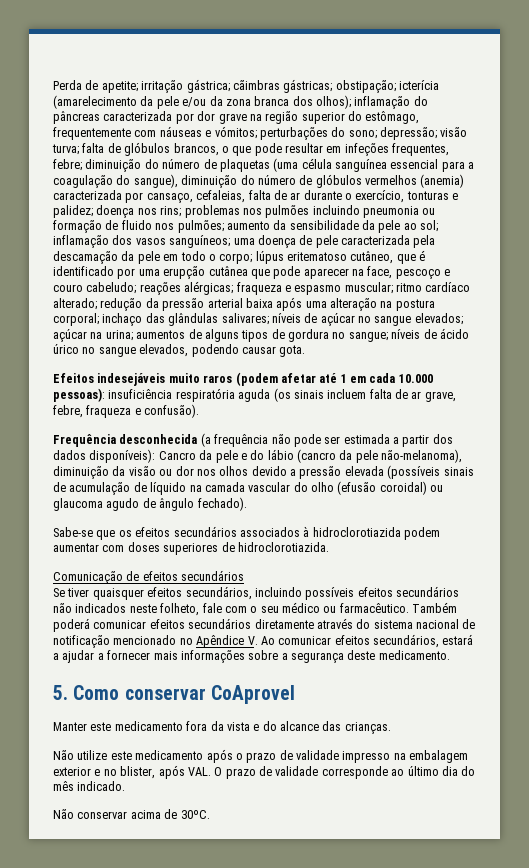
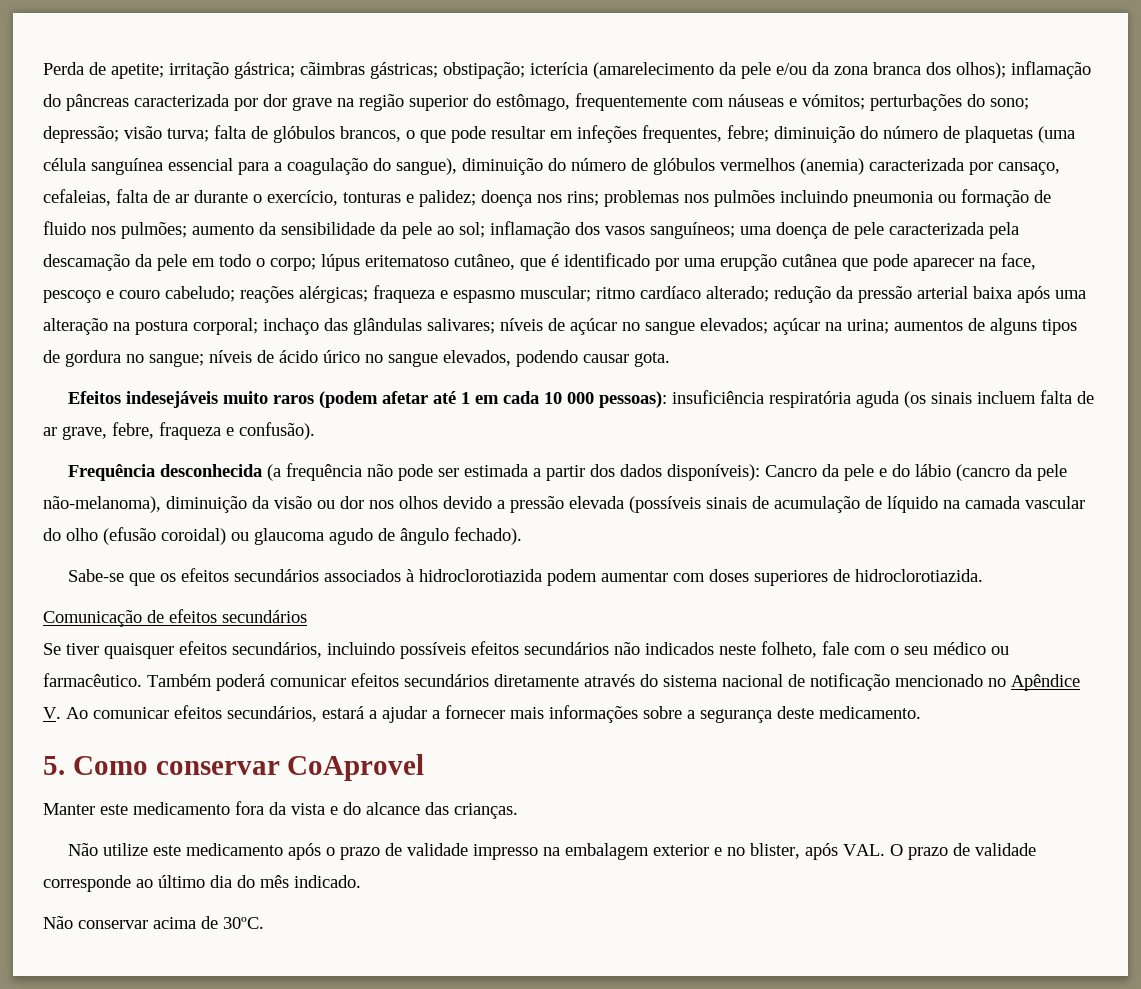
- Efeitos indesejáveis muito raros (podem afetar até 1 em cada 10.000 pessoas): insuficiência respiratória aguda (os sinais incluem falta de ar grave, febre, fraqueza e confusão).
+ Efeitos indesejáveis muito raros (podem afetar até 1 em cada 10 000 pessoas): insuficiência respiratória aguda (os sinais incluem falta de ar grave, febre, fraqueza e confusão).

